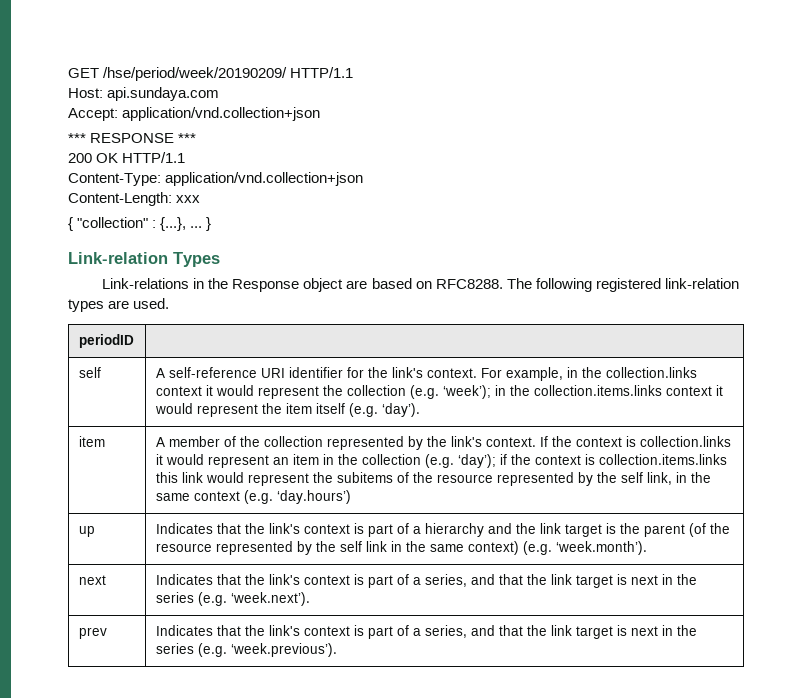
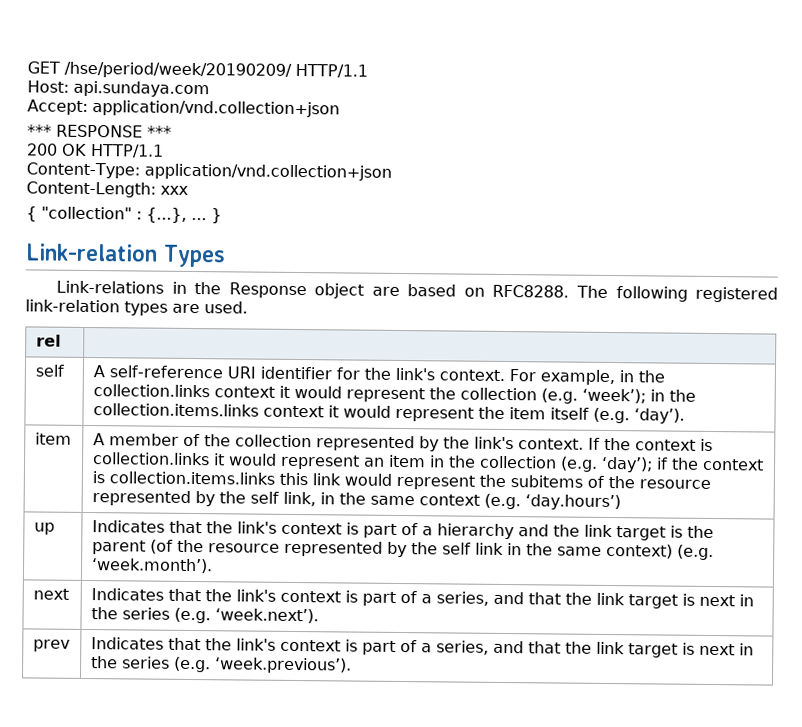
- periodID |
+ rel |

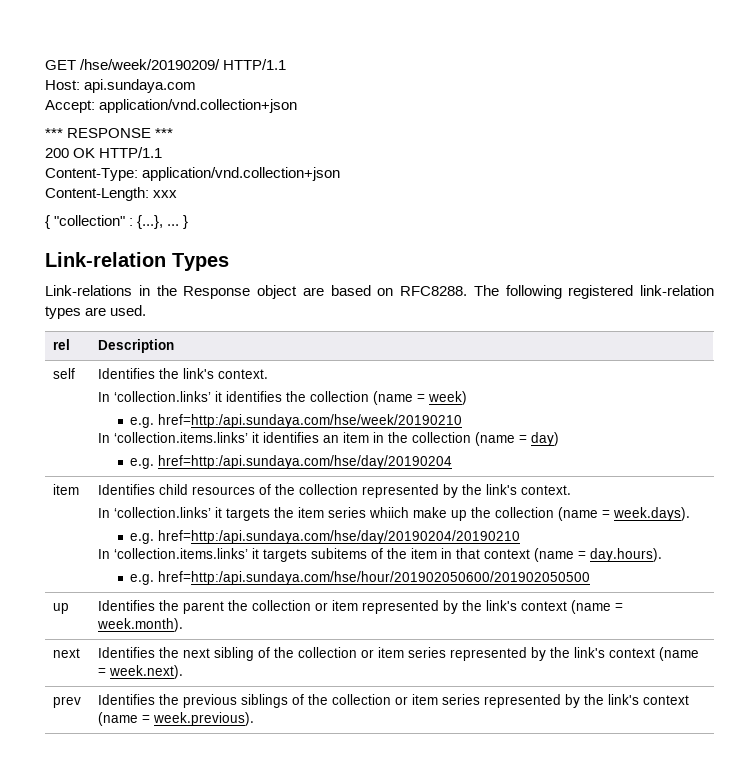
- GET /hse/period/week/20190209/ HTTP/1.1
+ GET /hse/week/20190209/ HTTP/1.1
- rel |
+ rel | Description
- self | A self-reference URI identifier for the link's context. For example, in the collection.links context it would represent the collection (e.g. ‘week’); in the collection.items.links context it would represent the item itself (e.g. ‘day’).
- item | A member of the collection represented by the link's context. If the context is collection.links it would represent an item in the collection (e.g. ‘day’); if the context is collection.items.links this link would represent the subitems of the resource represented by the self link, in the same context (e.g. ‘day.hours’)
- up | Indicates that the link's context is part of a hierarchy and the link target is the parent (of the resource represented by the self link in the same context) (e.g. ‘week.month’).
- next | Indicates that the link's context is part of a series, and that the link target is next in the series (e.g. ‘week.next’).
- prev | Indicates that the link's context is part of a series, and that the link target is next in the series (e.g. ‘week.previous’).
+ self | Identifies the link's context.
+ In ‘collection.links’ it identifies the collection (name = week)
+ e.g. href=http:/api.sundaya.com/hse/week/20190210
+ In ‘collection.items.links’ it identifies an item in the collection (name = day)
+ e.g. href=http:/api.sundaya.com/hse/day/20190204
+ item | Identifies child resources of the collection represented by the link's context.
+ In ‘collection.links’ it targets the item series whiich make up the collection (name = week.days).
+ e.g. href=http:/api.sundaya.com/hse/day/20190204/20190210
+ In ‘collection.items.links’ it targets subitems of the item in that context (name = day.hours).
+ e.g. href=http:/api.sundaya.com/hse/hour/201902050600/201902050500
+ up | Identifies the parent the collection or item represented by the link's context (name = week.month).
+ next | Identifies the next sibling of the collection or item series represented by the link's context (name = week.next).
+ prev | Identifies the previous siblings of the collection or item series represented by the link's context (name = week.previous).

